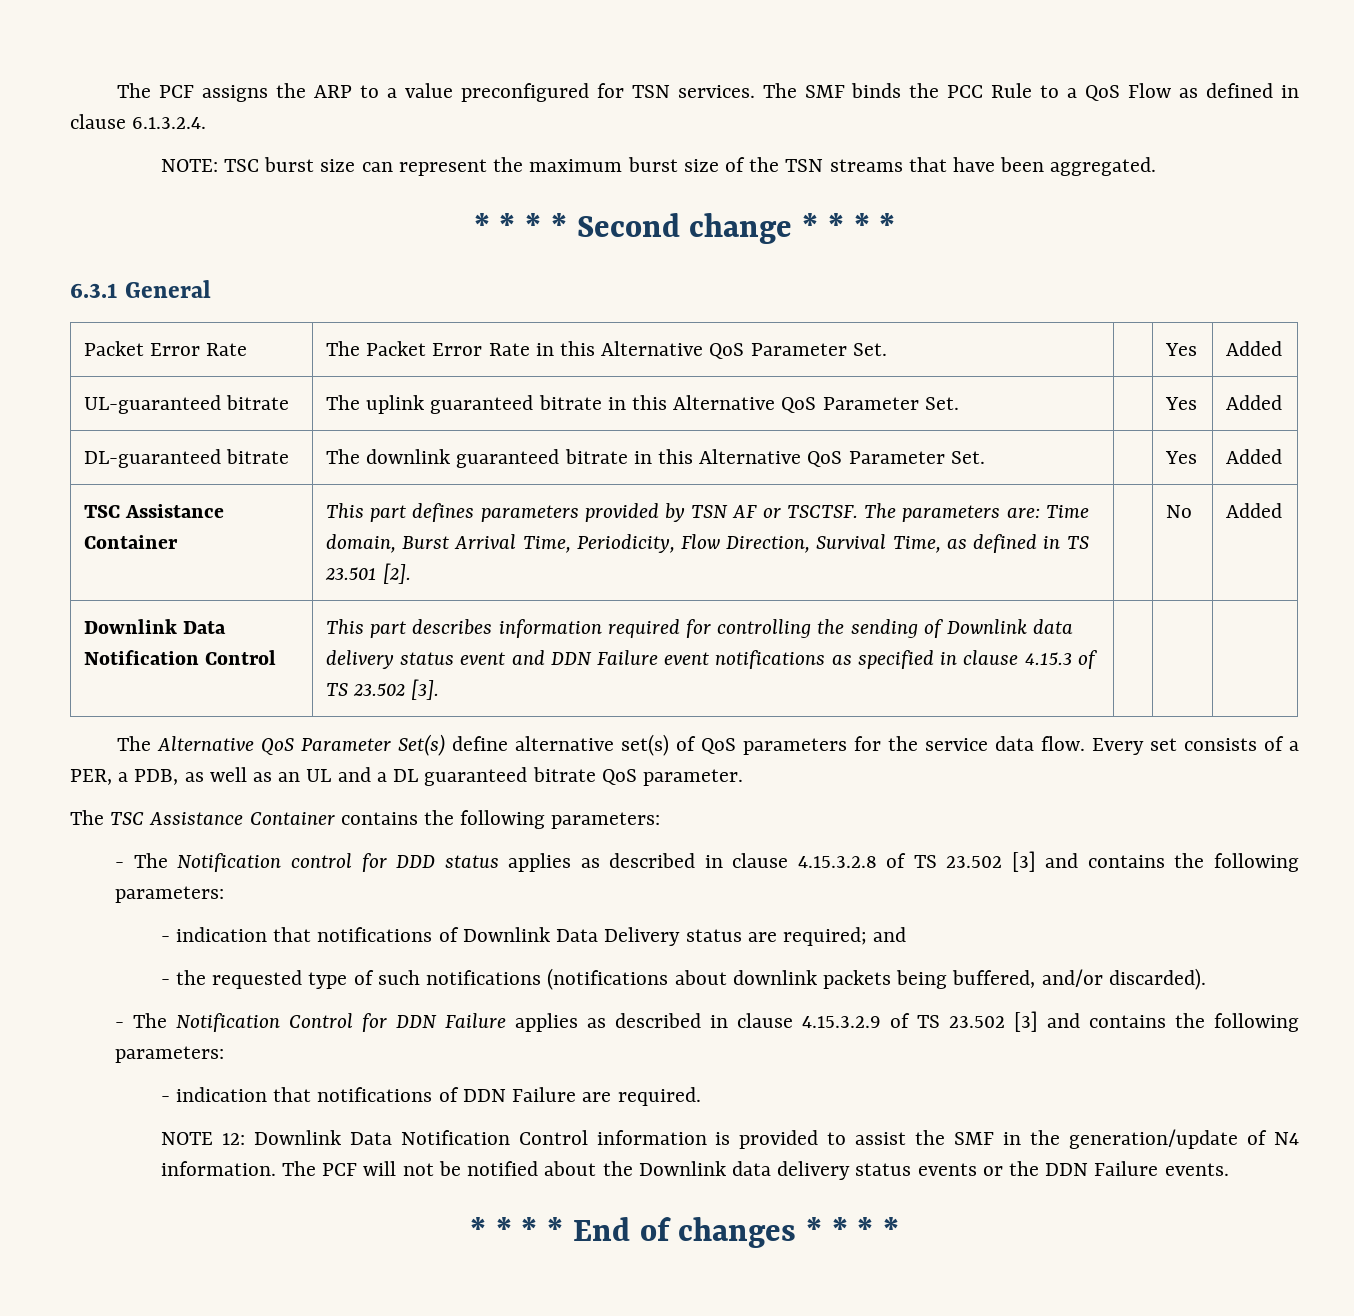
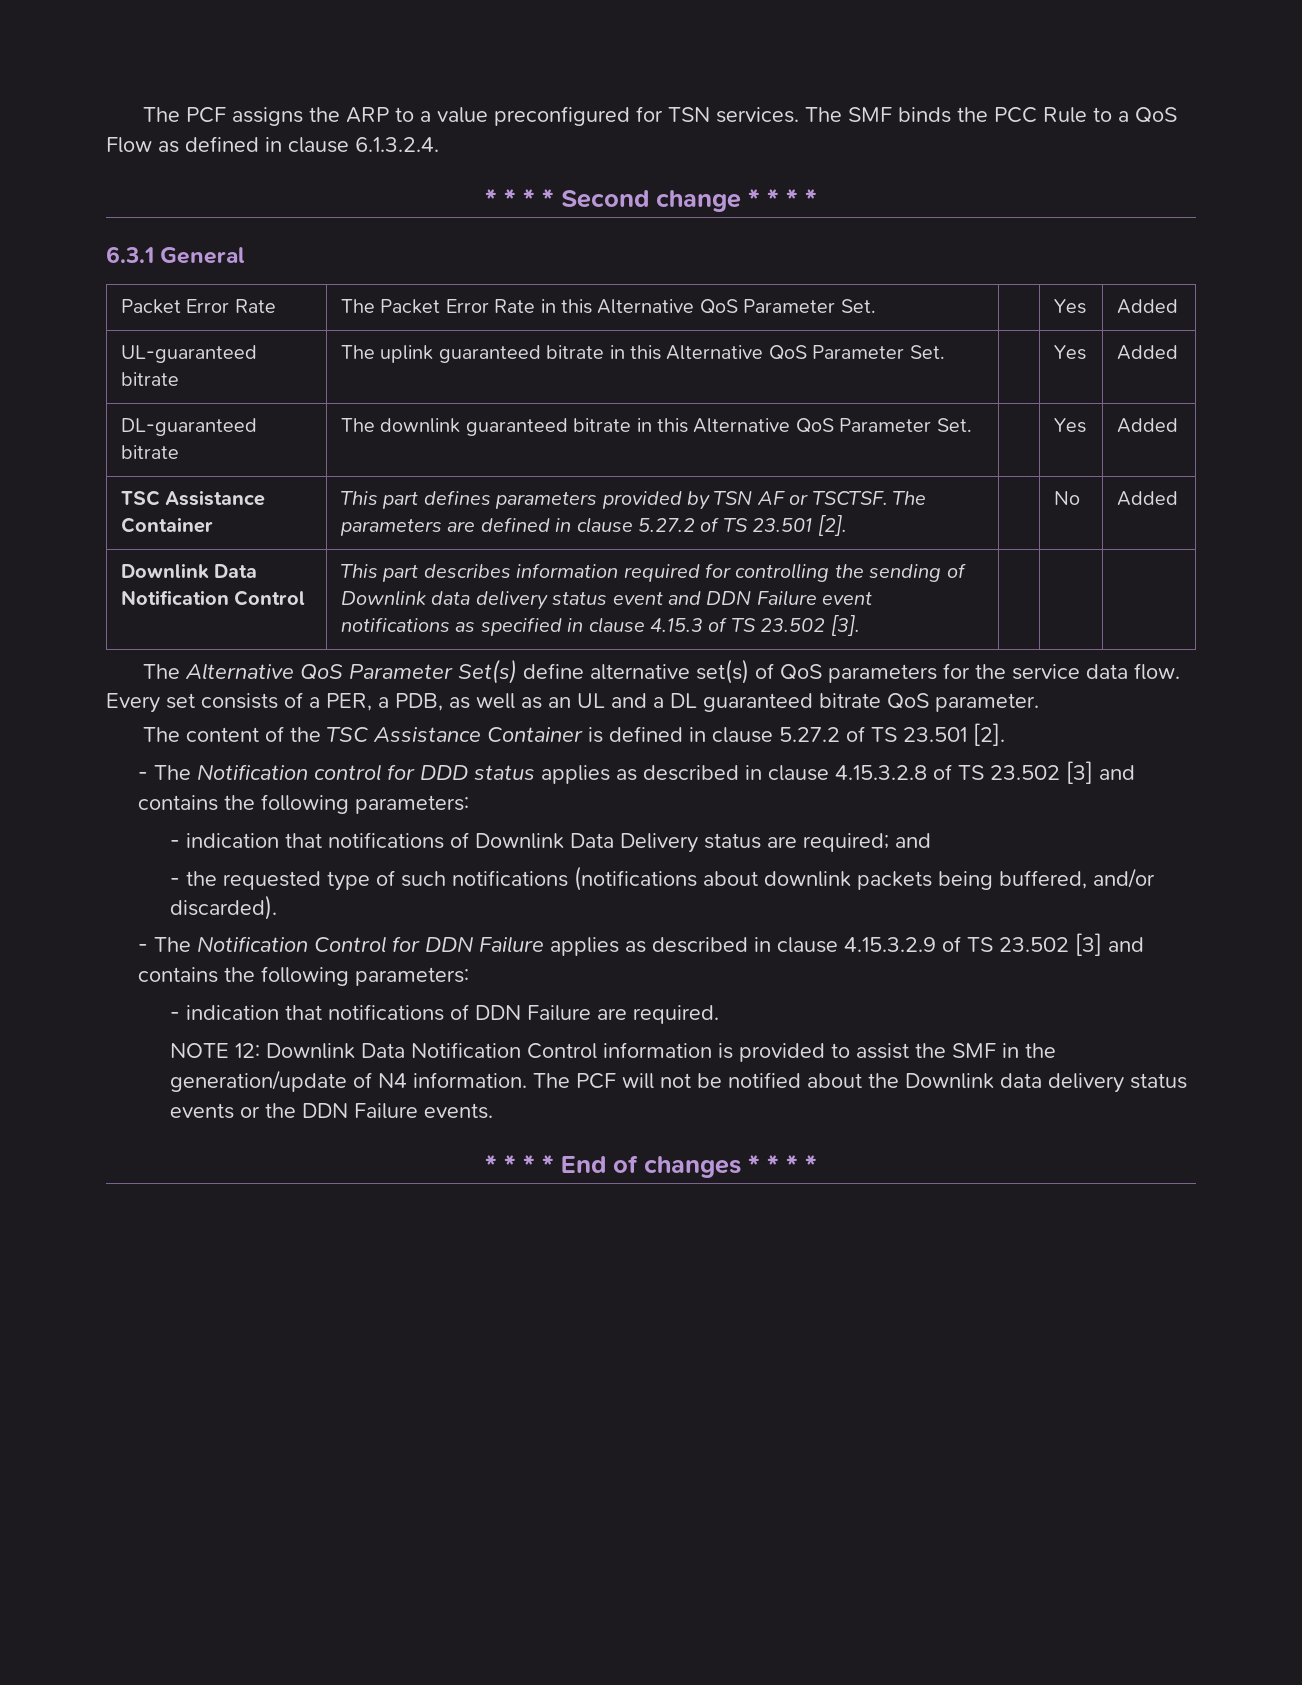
- NOTE: TSC burst size can represent the maximum burst size of the TSN streams that have been aggregated.
- TSC Assistance Container | This part defines parameters provided by TSN AF or TSCTSF. The parameters are: Time domain, Burst Arrival Time, Periodicity, Flow Direction, Survival Time, as defined in TS 23.501 [2]. | | No | Added
+ TSC Assistance Container | This part defines parameters provided by TSN AF or TSCTSF. The parameters are defined in clause 5.27.2 of TS 23.501 [2]. | | No | Added
- The TSC Assistance Container contains the following parameters:
+ The content of the TSC Assistance Container is defined in clause 5.27.2 of TS 23.501 [2].

